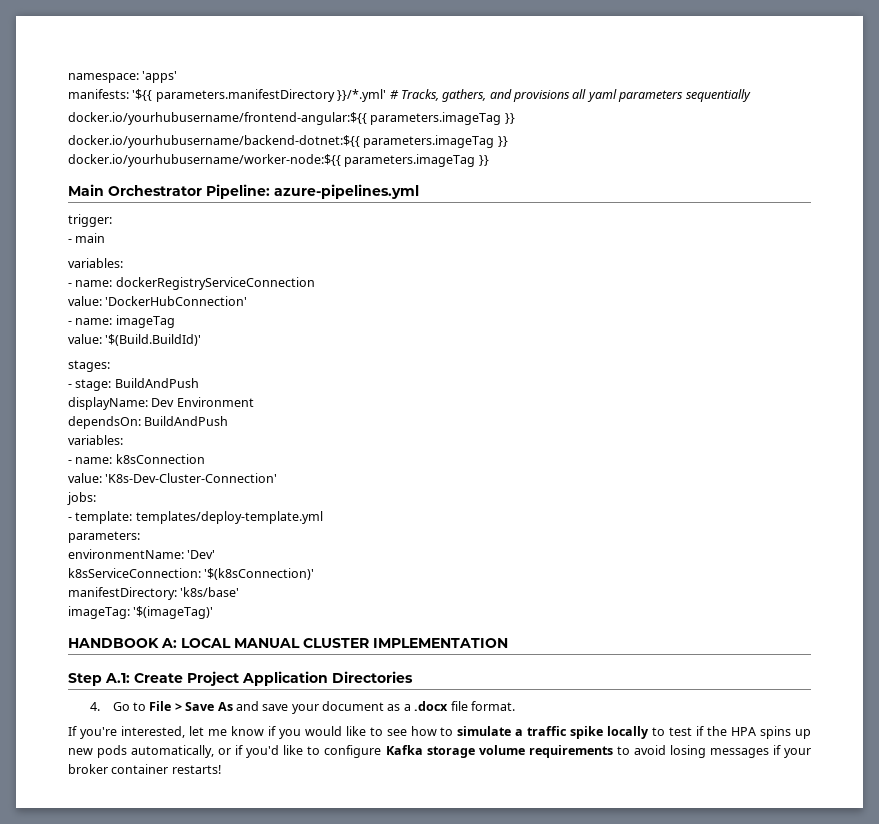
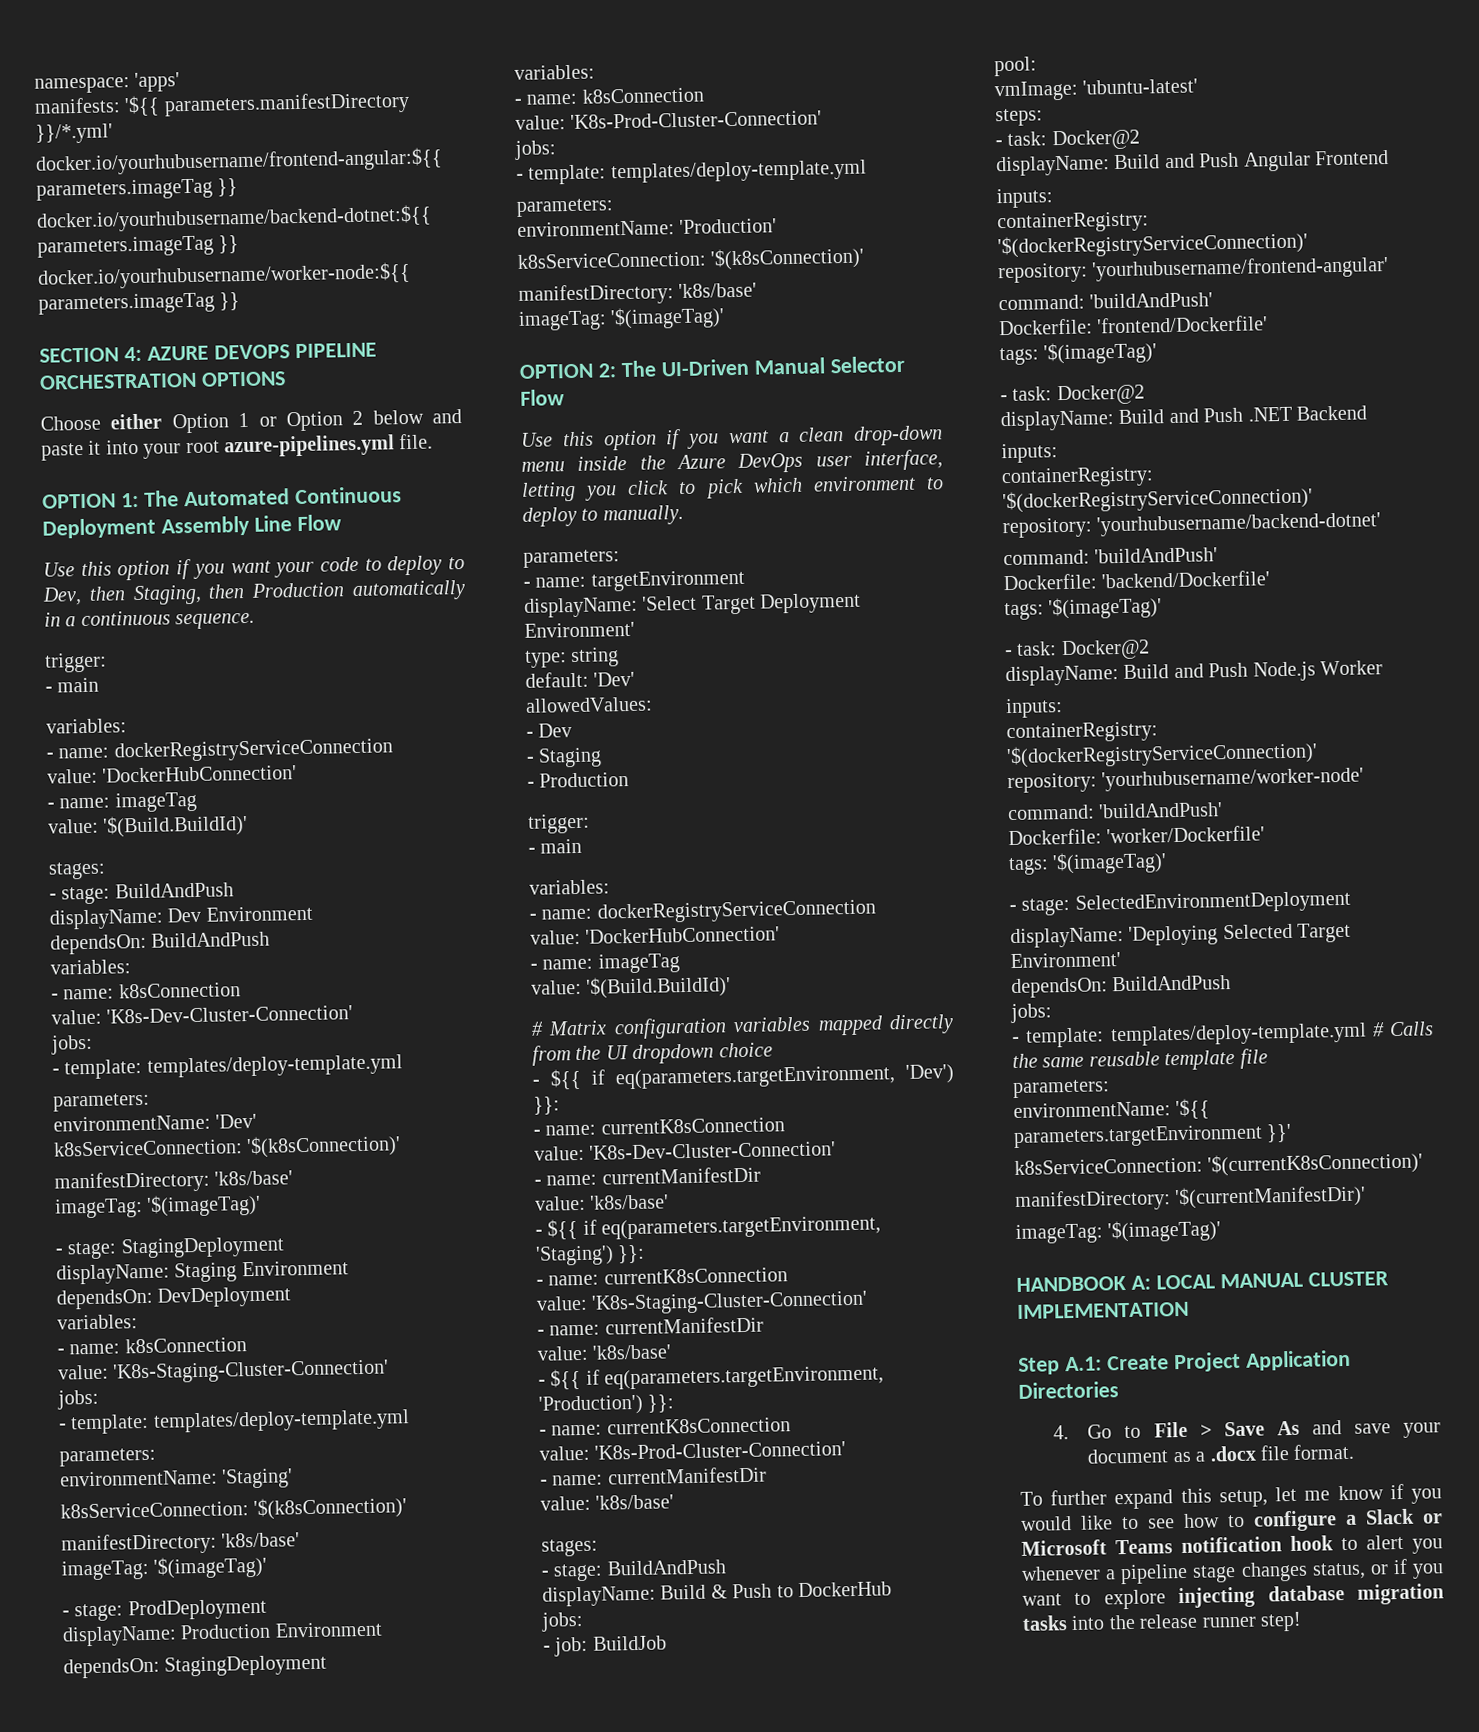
- manifests: '${{ parameters.manifestDirectory }}/*.yml' # Tracks, gathers, and provisions all yaml parameters sequentially
+ manifests: '${{ parameters.manifestDirectory }}/*.yml'
- Main Orchestrator Pipeline: azure-pipelines.yml
+ SECTION 4: AZURE DEVOPS PIPELINE ORCHESTRATION OPTIONS
+ Choose either Option 1 or Option 2 below and paste it into your root azure-pipelines.yml file.
+ OPTION 1: The Automated Continuous Deployment Assembly Line Flow
+ Use this option if you want your code to deploy to Dev, then Staging, then Production automatically in a continuous sequence.
+ - stage: StagingDeployment
+ displayName: Staging Environment
+ dependsOn: DevDeployment
+ variables:
+ - name: k8sConnection
+ value: 'K8s-Staging-Cluster-Connection'
+ jobs:
+ - template: templates/deploy-template.yml
+ parameters:
+ environmentName: 'Staging'
+ k8sServiceConnection: '$(k8sConnection)'
+ manifestDirectory: 'k8s/base'
+ imageTag: '$(imageTag)'
+ - stage: ProdDeployment
+ displayName: Production Environment
+ dependsOn: StagingDeployment
+ variables:
+ - name: k8sConnection
+ value: 'K8s-Prod-Cluster-Connection'
+ jobs:
+ - template: templates/deploy-template.yml
+ parameters:
+ environmentName: 'Production'
+ k8sServiceConnection: '$(k8sConnection)'
+ manifestDirectory: 'k8s/base'
+ imageTag: '$(imageTag)'
+ OPTION 2: The UI-Driven Manual Selector Flow
+ Use this option if you want a clean drop-down menu inside the Azure DevOps user interface, letting you click to pick which environment to deploy to manually.
+ parameters:
+ - name: targetEnvironment
+ displayName: 'Select Target Deployment Environment'
+ type: string
+ default: 'Dev'
+ allowedValues:
+ - Dev
+ - Staging
+ - Production
+ trigger:
+ - main
+ variables:
+ - name: dockerRegistryServiceConnection
+ value: 'DockerHubConnection'
+ - name: imageTag
+ value: '$(Build.BuildId)'
+ # Matrix configuration variables mapped directly from the UI dropdown choice
+ - ${{ if eq(parameters.targetEnvironment, 'Dev') }}:
+ - name: currentK8sConnection
+ value: 'K8s-Dev-Cluster-Connection'
+ - name: currentManifestDir
+ value: 'k8s/base'
+ - ${{ if eq(parameters.targetEnvironment, 'Staging') }}:
+ - name: currentK8sConnection
+ value: 'K8s-Staging-Cluster-Connection'
+ - name: currentManifestDir
+ value: 'k8s/base'
+ - ${{ if eq(parameters.targetEnvironment, 'Production') }}:
+ - name: currentK8sConnection
+ value: 'K8s-Prod-Cluster-Connection'
+ - name: currentManifestDir
+ value: 'k8s/base'
+ stages:
+ - stage: BuildAndPush
+ displayName: Build & Push to DockerHub
+ jobs:
+ - job: BuildJob
+ pool:
+ vmImage: 'ubuntu-latest'
+ steps:
+ - task: Docker@2
+ displayName: Build and Push Angular Frontend
+ inputs:
+ containerRegistry: '$(dockerRegistryServiceConnection)'
+ repository: 'yourhubusername/frontend-angular'
+ command: 'buildAndPush'
+ Dockerfile: 'frontend/Dockerfile'
+ tags: '$(imageTag)'
+ - task: Docker@2
+ displayName: Build and Push .NET Backend
+ inputs:
+ containerRegistry: '$(dockerRegistryServiceConnection)'
+ repository: 'yourhubusername/backend-dotnet'
+ command: 'buildAndPush'
+ Dockerfile: 'backend/Dockerfile'
+ tags: '$(imageTag)'
+ - task: Docker@2
+ displayName: Build and Push Node.js Worker
+ inputs:
+ containerRegistry: '$(dockerRegistryServiceConnection)'
+ repository: 'yourhubusername/worker-node'
+ command: 'buildAndPush'
+ Dockerfile: 'worker/Dockerfile'
+ tags: '$(imageTag)'
+ - stage: SelectedEnvironmentDeployment
+ displayName: 'Deploying Selected Target Environment'
+ dependsOn: BuildAndPush
+ jobs:
+ - template: templates/deploy-template.yml # Calls the same reusable template file
+ parameters:
+ environmentName: '${{ parameters.targetEnvironment }}'
+ k8sServiceConnection: '$(currentK8sConnection)'
+ manifestDirectory: '$(currentManifestDir)'
+ imageTag: '$(imageTag)'
- If you're interested, let me know if you would like to see how to simulate a traffic spike locally to test if the HPA spins up new pods automatically, or if you'd like to configure Kafka storage volume requirements to avoid losing messages if your broker container restarts!
+ To further expand this setup, let me know if you would like to see how to configure a Slack or Microsoft Teams notification hook to alert you whenever a pipeline stage changes status, or if you want to explore injecting database migration tasks into the release runner step!

